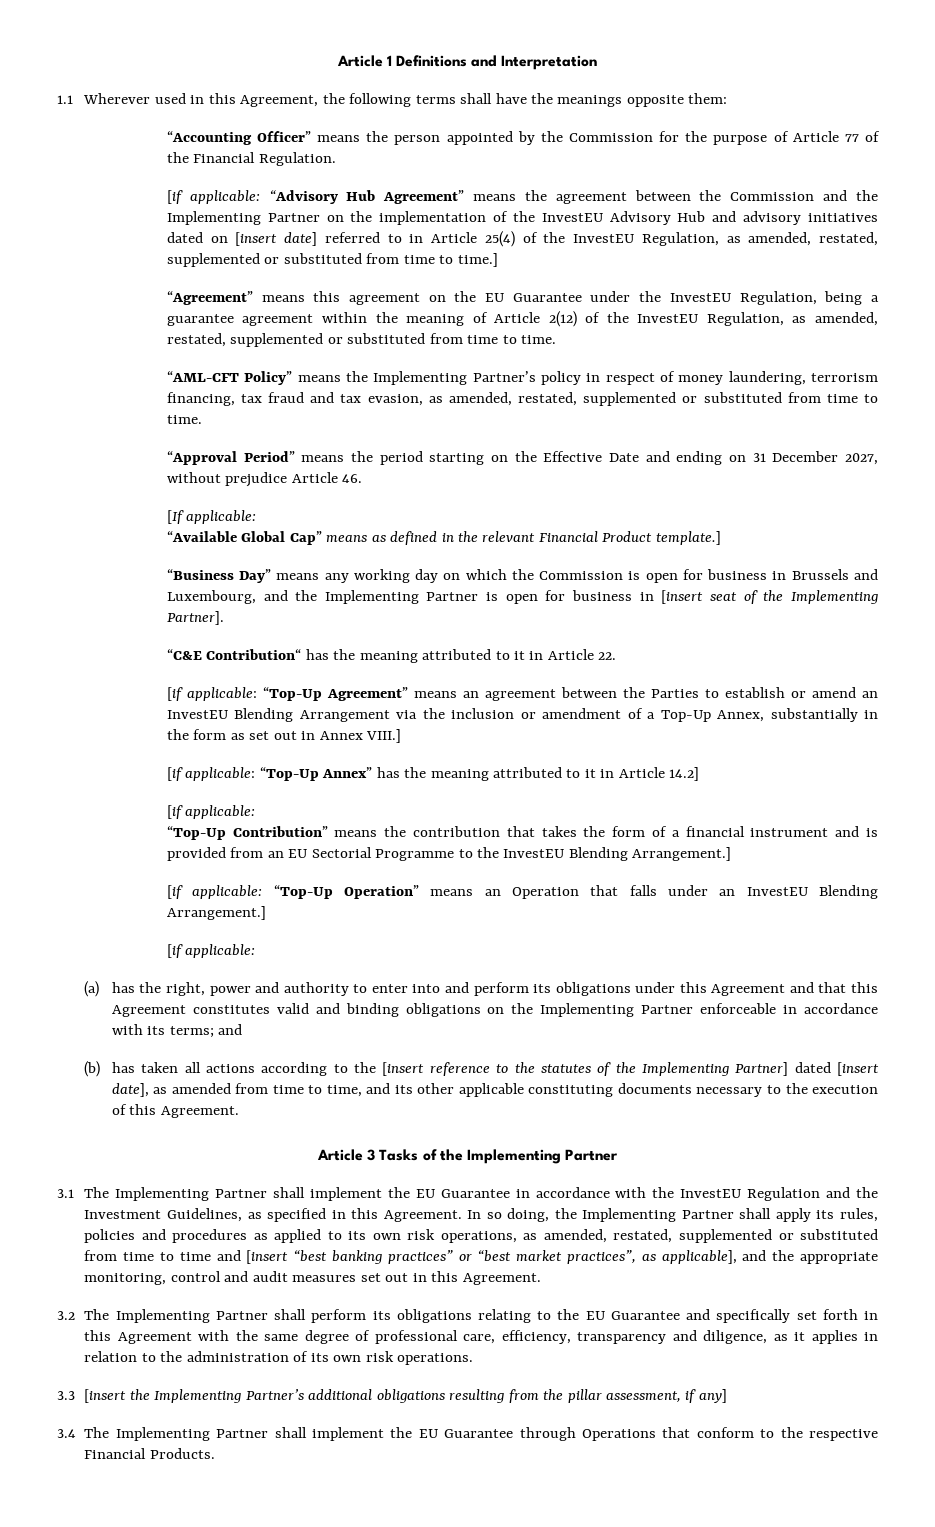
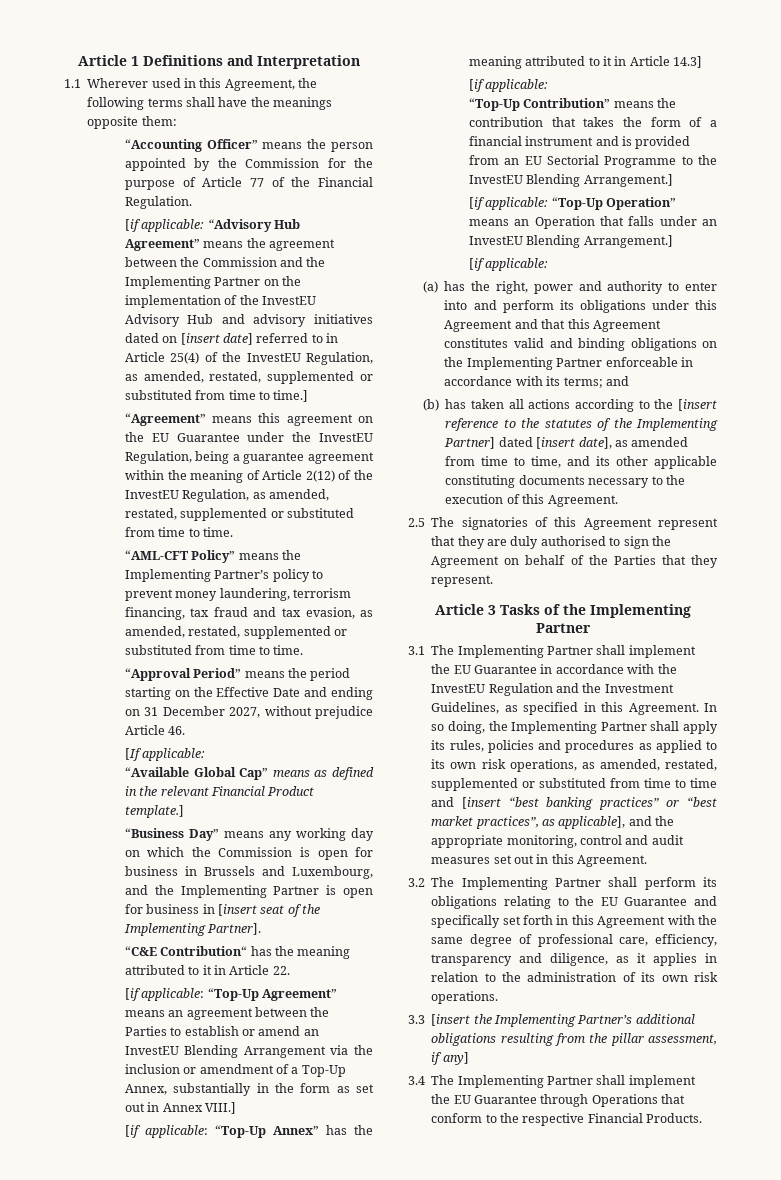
- “AML-CFT Policy” means the Implementing Partner’s policy in respect of money laundering, terrorism financing, tax fraud and tax evasion, as amended, restated, supplemented or substituted from time to time.
+ “AML-CFT Policy” means the Implementing Partner’s policy to prevent money laundering, terrorism financing, tax fraud and tax evasion, as amended, restated, supplemented or substituted from time to time.
- [if applicable: “Top-Up Annex” has the meaning attributed to it in Article 14.2]
+ [if applicable: “Top-Up Annex” has the meaning attributed to it in Article 14.3]
+ 2.5 The signatories of this Agreement represent that they are duly authorised to sign the Agreement on behalf of the Parties that they represent.

